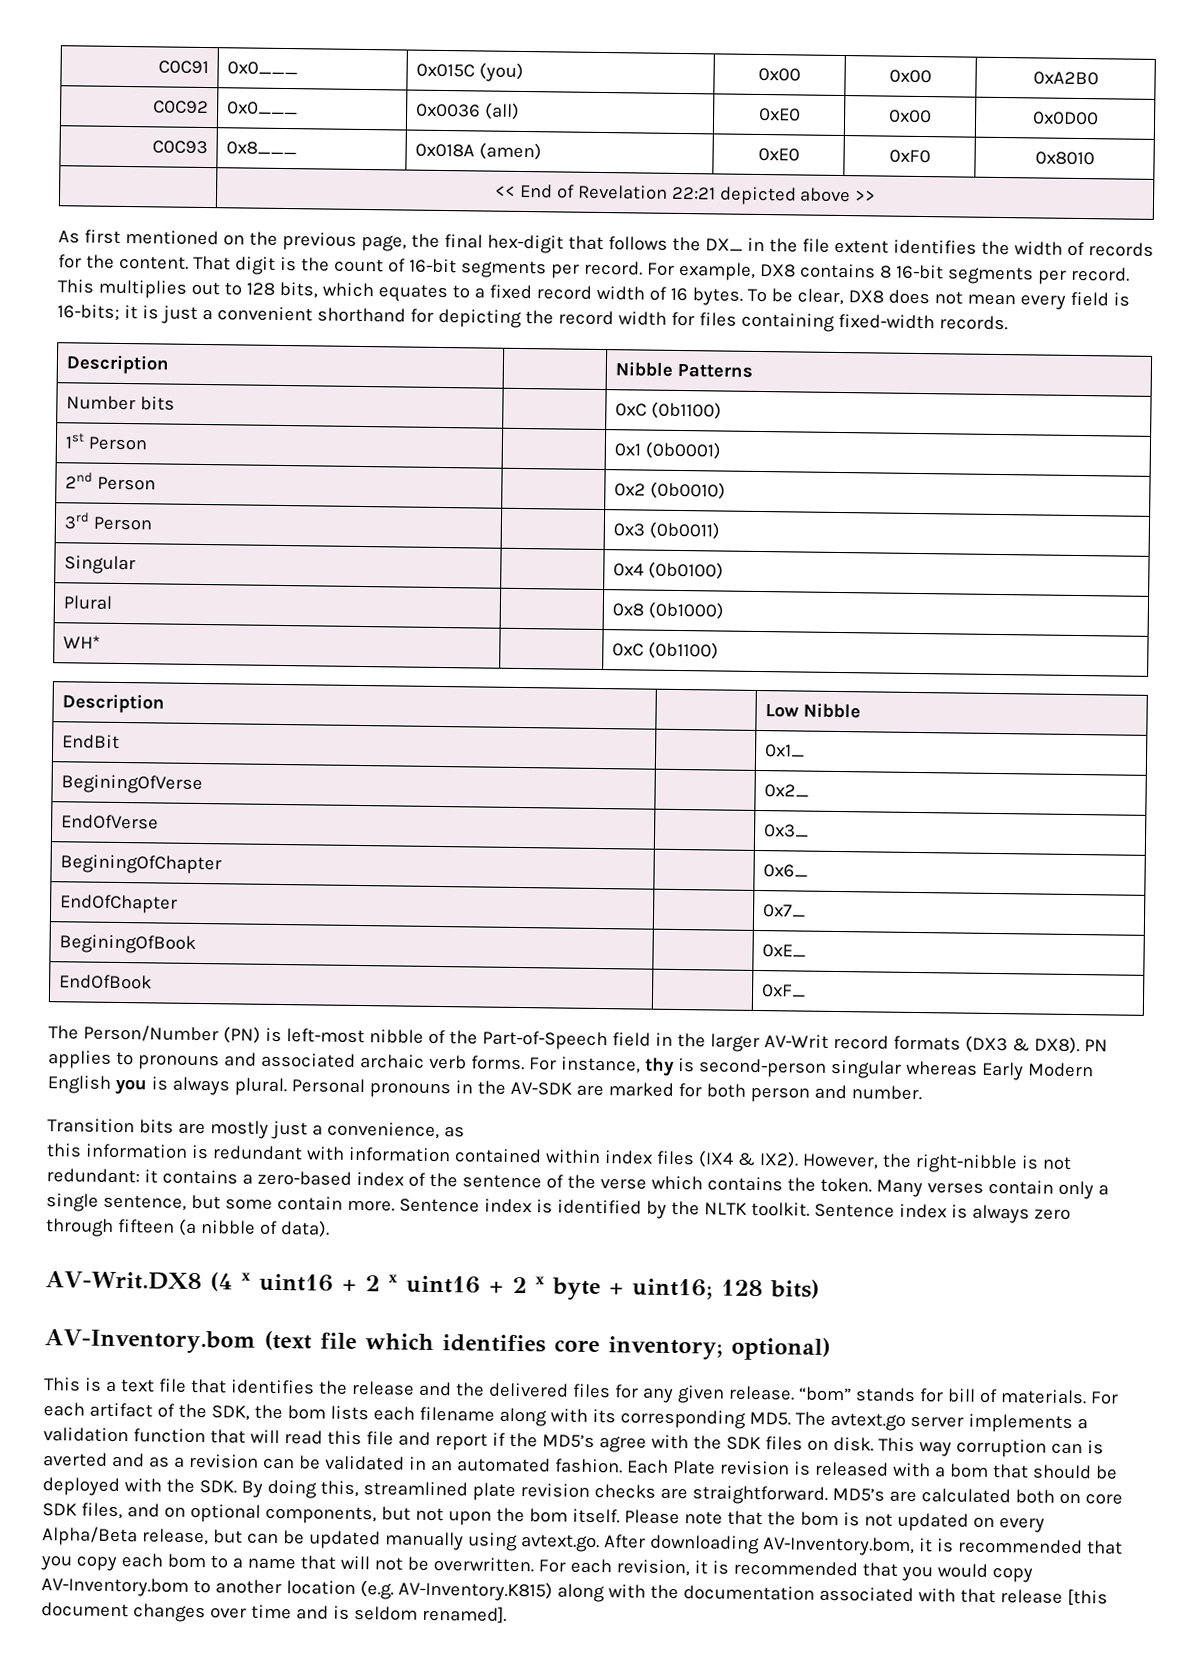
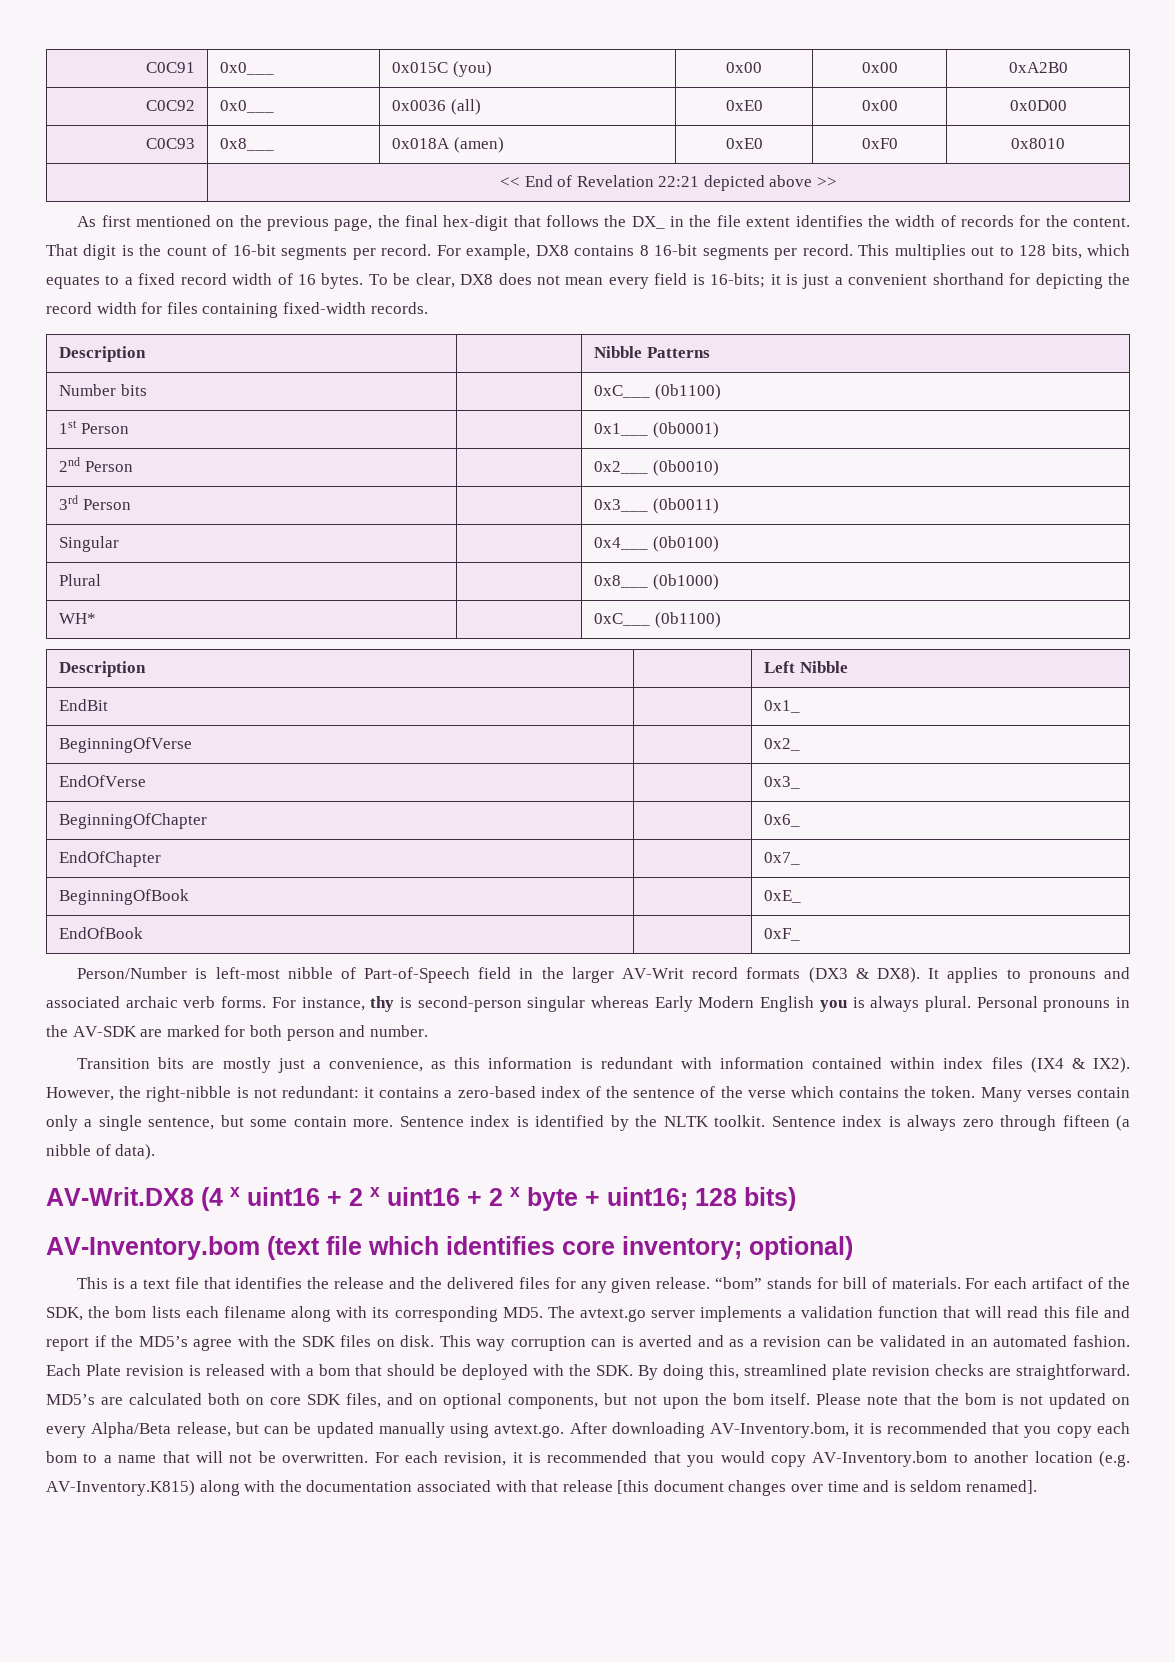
- Number bits | | 0xC (0b1100)
+ Number bits | | 0xC___ (0b1100)
- 1st Person | | 0x1 (0b0001)
+ 1st Person | | 0x1___ (0b0001)
- 2nd Person | | 0x2 (0b0010)
+ 2nd Person | | 0x2___ (0b0010)
- 3rd Person | | 0x3 (0b0011)
+ 3rd Person | | 0x3___ (0b0011)
- Singular | | 0x4 (0b0100)
+ Singular | | 0x4___ (0b0100)
- Plural | | 0x8 (0b1000)
+ Plural | | 0x8___ (0b1000)
- WH* | | 0xC (0b1100)
+ WH* | | 0xC___ (0b1100)
- Description | | Low Nibble
+ Description | | Left Nibble
- BeginingOfVerse | | 0x2_
+ BeginningOfVerse | | 0x2_
- BeginingOfChapter | | 0x6_
+ BeginningOfChapter | | 0x6_
- BeginingOfBook | | 0xE_
+ BeginningOfBook | | 0xE_
- The Person/Number (PN) is left-most nibble of the Part-of-Speech field in the larger AV-Writ record formats (DX3 & DX8).
+ Person/Number is left-most nibble of Part-of-Speech field in the larger AV-Writ record formats (DX3 & DX8).
- PN applies to pronouns and associated archaic verb forms.
+ It applies to pronouns and associated archaic verb forms.
- Transition bits are mostly just a convenience, as
- this information is redundant with information contained within index files (IX4 & IX2).
+ Transition bits are mostly just a convenience, as this information is redundant with information contained within index files (IX4 & IX2).

